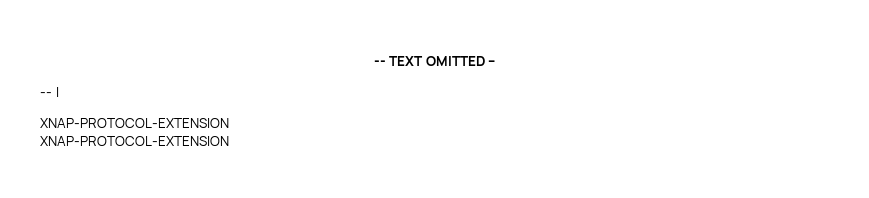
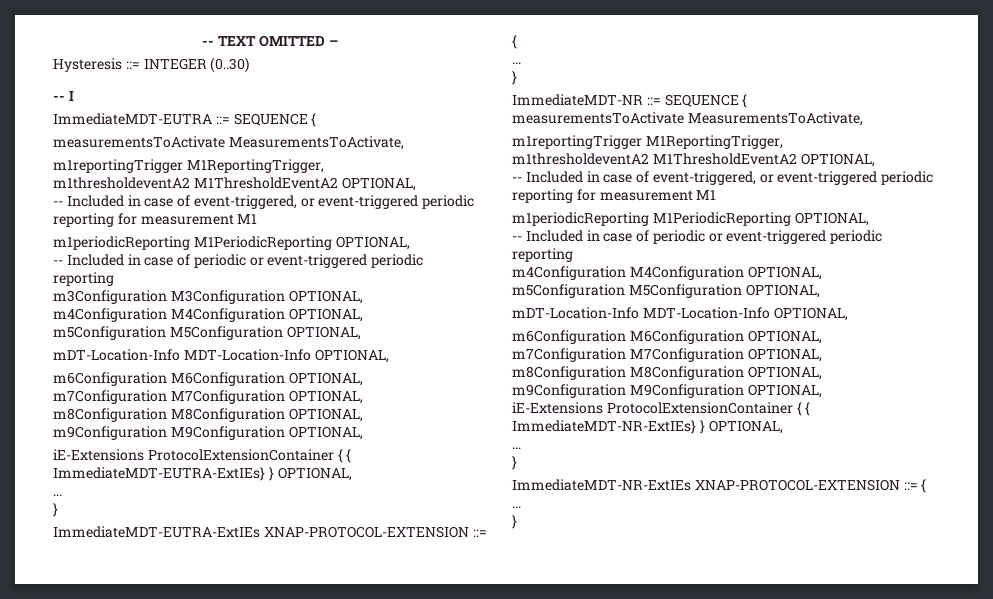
+ Hysteresis ::= INTEGER (0..30)
  -- I
- XNAP-PROTOCOL-EXTENSION
- XNAP-PROTOCOL-EXTENSION
+ ImmediateMDT-EUTRA ::= SEQUENCE {
+ measurementsToActivate MeasurementsToActivate,
+ m1reportingTrigger M1ReportingTrigger,
+ m1thresholdeventA2 M1ThresholdEventA2 OPTIONAL,
+ -- Included in case of event-triggered, or event-triggered periodic reporting for measurement M1
+ m1periodicReporting M1PeriodicReporting OPTIONAL,
+ -- Included in case of periodic or event-triggered periodic reporting
+ m3Configuration M3Configuration OPTIONAL,
+ m4Configuration M4Configuration OPTIONAL,
+ m5Configuration M5Configuration OPTIONAL,
+ mDT-Location-Info MDT-Location-Info OPTIONAL,
+ m6Configuration M6Configuration OPTIONAL,
+ m7Configuration M7Configuration OPTIONAL,
+ m8Configuration M8Configuration OPTIONAL,
+ m9Configuration M9Configuration OPTIONAL,
+ iE-Extensions ProtocolExtensionContainer { { ImmediateMDT-EUTRA-ExtIEs} } OPTIONAL,
+ ...
+ }
+ ImmediateMDT-EUTRA-ExtIEs XNAP-PROTOCOL-EXTENSION ::= {
+ ...
+ }
+ ImmediateMDT-NR ::= SEQUENCE {
+ measurementsToActivate MeasurementsToActivate,
+ m1reportingTrigger M1ReportingTrigger,
+ m1thresholdeventA2 M1ThresholdEventA2 OPTIONAL,
+ -- Included in case of event-triggered, or event-triggered periodic reporting for measurement M1
+ m1periodicReporting M1PeriodicReporting OPTIONAL,
+ -- Included in case of periodic or event-triggered periodic reporting
+ m4Configuration M4Configuration OPTIONAL,
+ m5Configuration M5Configuration OPTIONAL,
+ mDT-Location-Info MDT-Location-Info OPTIONAL,
+ m6Configuration M6Configuration OPTIONAL,
+ m7Configuration M7Configuration OPTIONAL,
+ m8Configuration M8Configuration OPTIONAL,
+ m9Configuration M9Configuration OPTIONAL,
+ iE-Extensions ProtocolExtensionContainer { { ImmediateMDT-NR-ExtIEs} } OPTIONAL,
+ ...
+ }
+ ImmediateMDT-NR-ExtIEs XNAP-PROTOCOL-EXTENSION ::= {
+ ...
+ }

